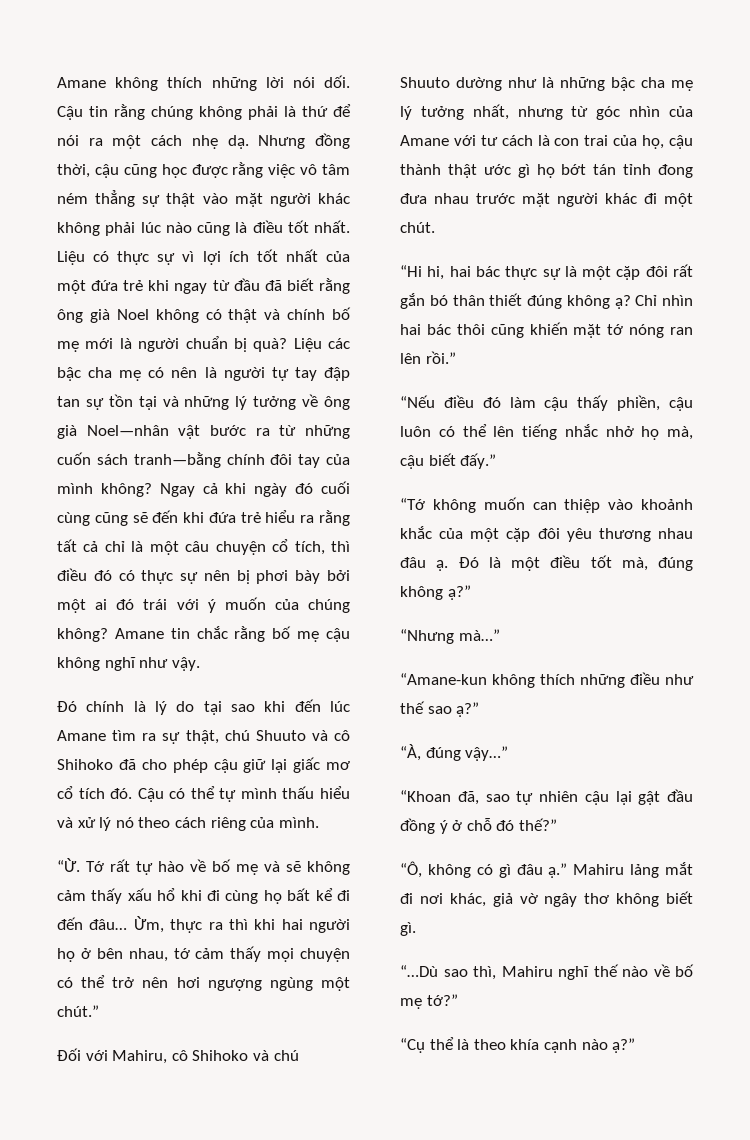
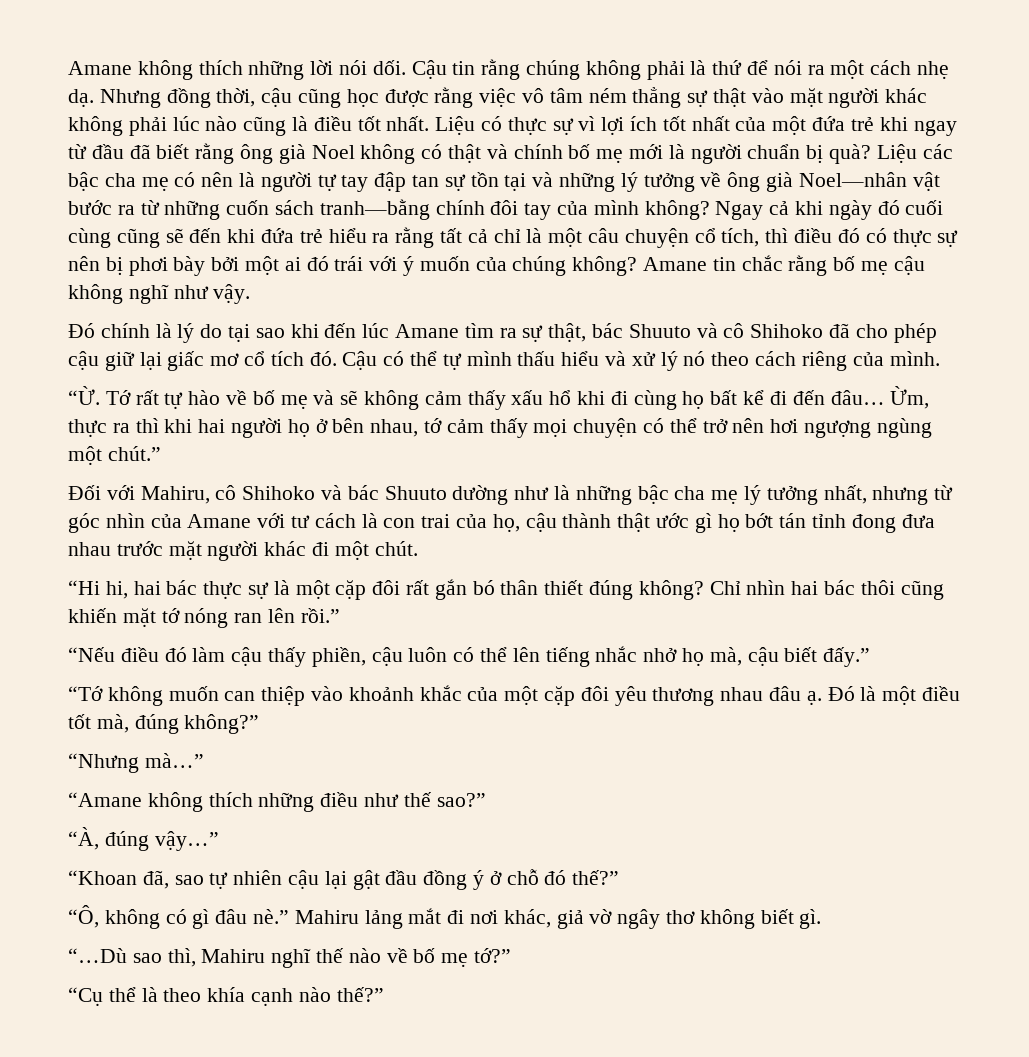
- Đó chính là lý do tại sao khi đến lúc Amane tìm ra sự thật, chú Shuuto và cô Shihoko đã cho phép cậu giữ lại giấc mơ cổ tích đó.
+ Đó chính là lý do tại sao khi đến lúc Amane tìm ra sự thật, bác Shuuto và cô Shihoko đã cho phép cậu giữ lại giấc mơ cổ tích đó.
- Đối với Mahiru, cô Shihoko và chú Shuuto dường như là những bậc cha mẹ lý tưởng nhất, nhưng từ góc nhìn của Amane với tư cách là con trai của họ, cậu thành thật ước gì họ bớt tán tỉnh đong đưa nhau trước mặt người khác đi một chút.
+ Đối với Mahiru, cô Shihoko và bác Shuuto dường như là những bậc cha mẹ lý tưởng nhất, nhưng từ góc nhìn của Amane với tư cách là con trai của họ, cậu thành thật ước gì họ bớt tán tỉnh đong đưa nhau trước mặt người khác đi một chút.
- “Hi hi, hai bác thực sự là một cặp đôi rất gắn bó thân thiết đúng không ạ?
+ “Hi hi, hai bác thực sự là một cặp đôi rất gắn bó thân thiết đúng không?
- Đó là một điều tốt mà, đúng không ạ?”
+ Đó là một điều tốt mà, đúng không?”
- “Amane-kun không thích những điều như thế sao ạ?”
+ “Amane không thích những điều như thế sao?”
- “Ô, không có gì đâu ạ.”
+ “Ô, không có gì đâu nè.”
- “Cụ thể là theo khía cạnh nào ạ?”
+ “Cụ thể là theo khía cạnh nào thế?”

